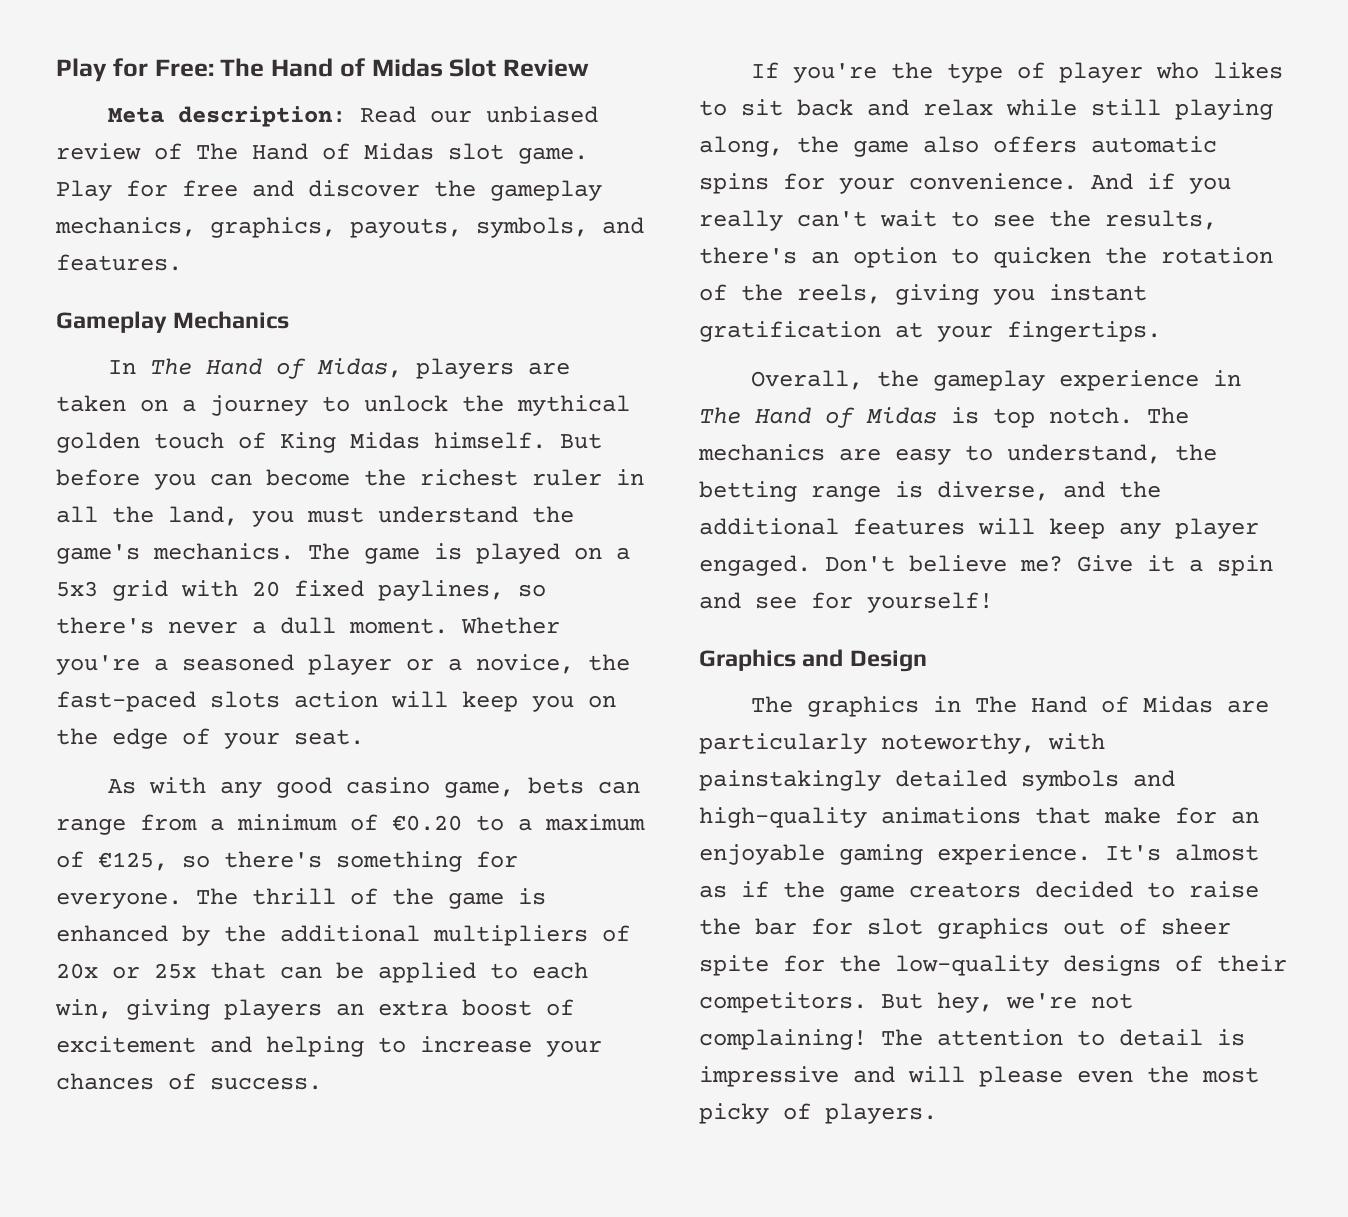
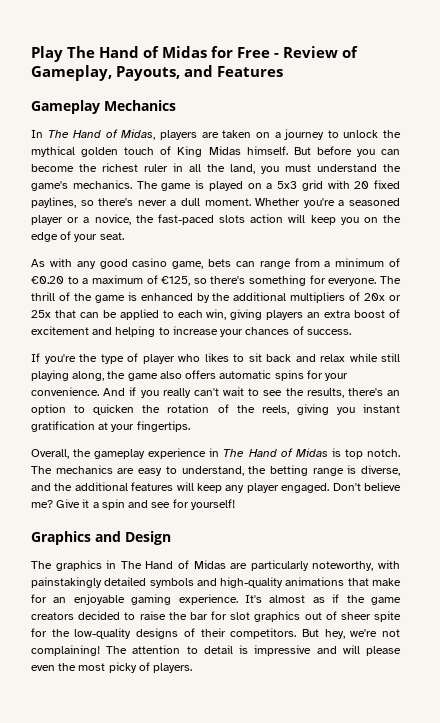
- Play for Free: The Hand of Midas Slot Review
- Meta description: Read our unbiased review of The Hand of Midas slot game. Play for free and discover the gameplay mechanics, graphics, payouts, symbols, and features.
+ Play The Hand of Midas for Free - Review of Gameplay, Payouts, and Features

